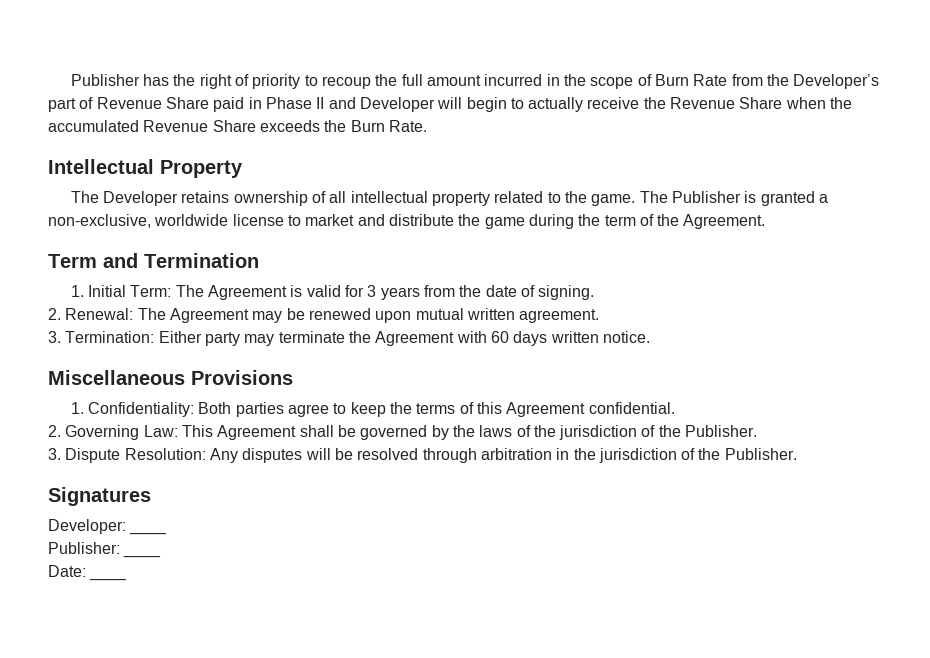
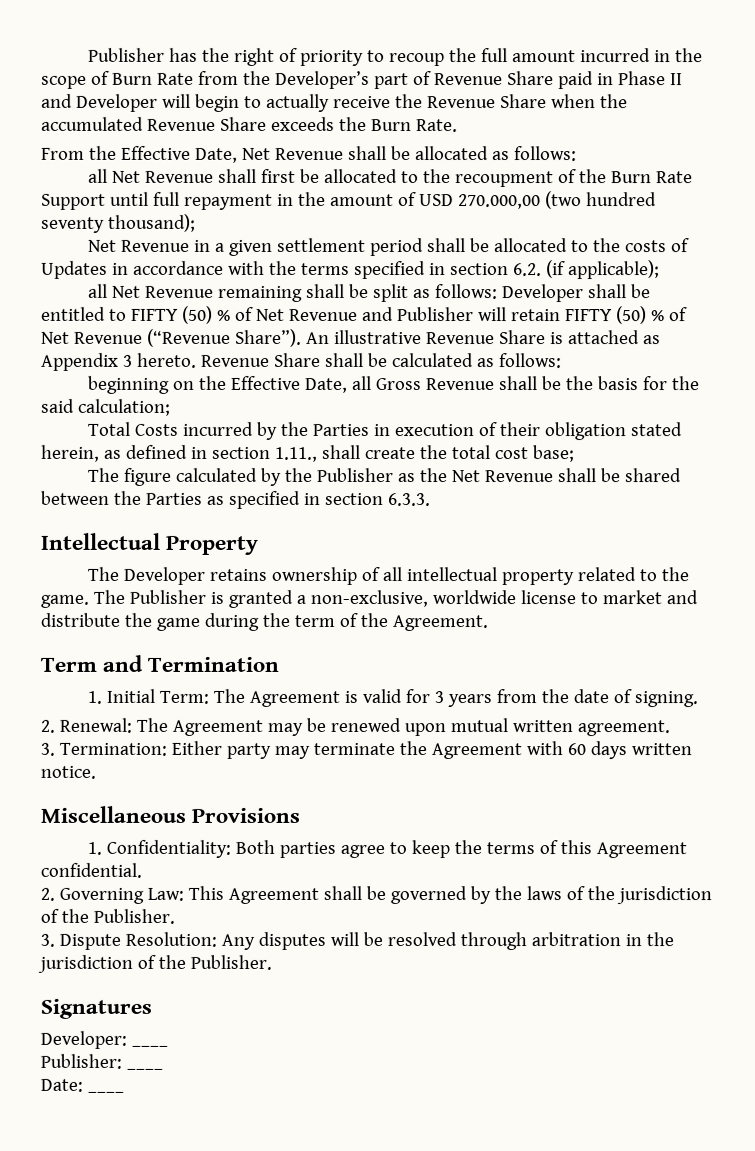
+ From the Effective Date, Net Revenue shall be allocated as follows:
+ all Net Revenue shall first be allocated to the recoupment of the Burn Rate Support until full repayment in the amount of USD 270.000,00 (two hundred seventy thousand);
+ Net Revenue in a given settlement period shall be allocated to the costs of Updates in accordance with the terms specified in section 6.2. (if applicable);
+ all Net Revenue remaining shall be split as follows: Developer shall be entitled to FIFTY (50) % of Net Revenue and Publisher will retain FIFTY (50) % of Net Revenue (“Revenue Share”). An illustrative Revenue Share is attached as Appendix 3 hereto. Revenue Share shall be calculated as follows:
+ beginning on the Effective Date, all Gross Revenue shall be the basis for the said calculation;
+ Total Costs incurred by the Parties in execution of their obligation stated herein, as defined in section 1.11., shall create the total cost base;
+ The figure calculated by the Publisher as the Net Revenue shall be shared between the Parties as specified in section 6.3.3.

